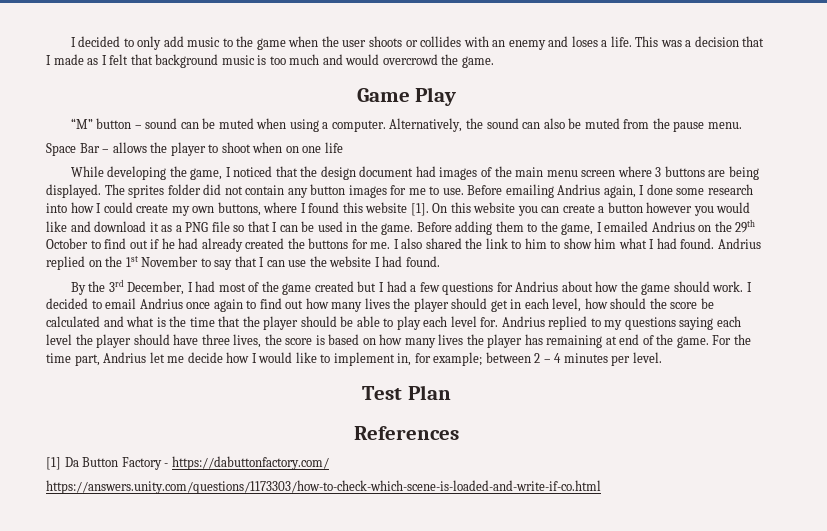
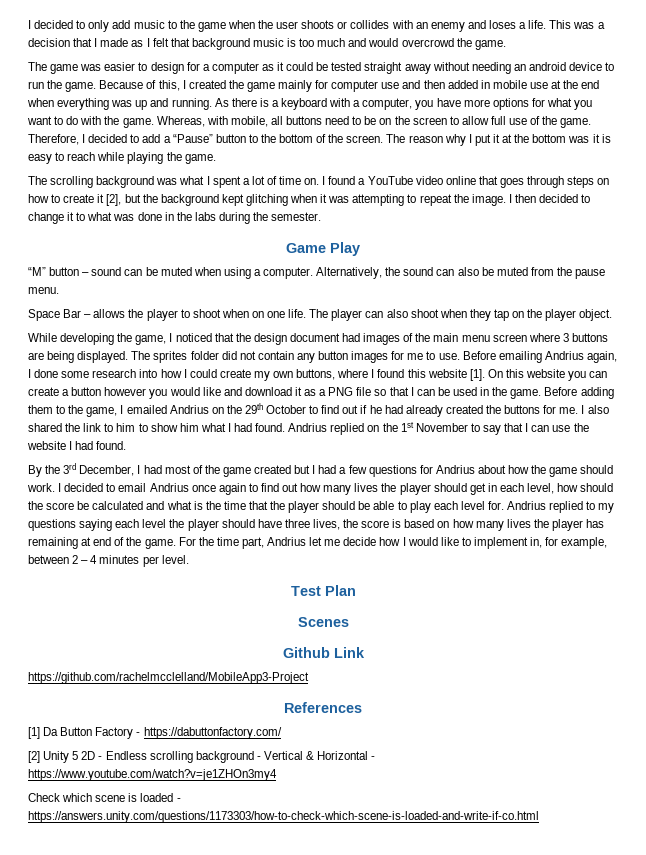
+ The game was easier to design for a computer as it could be tested straight away without needing an android device to run the game. Because of this, I created the game mainly for computer use and then added in mobile use at the end when everything was up and running. As there is a keyboard with a computer, you have more options for what you want to do with the game. Whereas, with mobile, all buttons need to be on the screen to allow full use of the game. Therefore, I decided to add a “Pause” button to the bottom of the screen. The reason why I put it at the bottom was it is easy to reach while playing the game.
+ The scrolling background was what I spent a lot of time on. I found a YouTube video online that goes through steps on how to create it [2], but the background kept glitching when it was attempting to repeat the image. I then decided to change it to what was done in the labs during the semester.
- Space Bar – allows the player to shoot when on one life
+ Space Bar – allows the player to shoot when on one life. The player can also shoot when they tap on the player object.
- For the time part, Andrius let me decide how I would like to implement in, for example; between 2 – 4 minutes per level.
+ For the time part, Andrius let me decide how I would like to implement in, for example, between 2 – 4 minutes per level.
+ Scenes
+ Github Link
+ https://github.com/rachelmcclelland/MobileApp3-Project
- https://answers.unity.com/questions/1173303/how-to-check-which-scene-is-loaded-and-write-if-co.html
+ [2] Unity 5 2D - Endless scrolling background - Vertical & Horizontal - https://www.youtube.com/watch?v=je1ZHOn3my4
+ Check which scene is loaded - https://answers.unity.com/questions/1173303/how-to-check-which-scene-is-loaded-and-write-if-co.html

